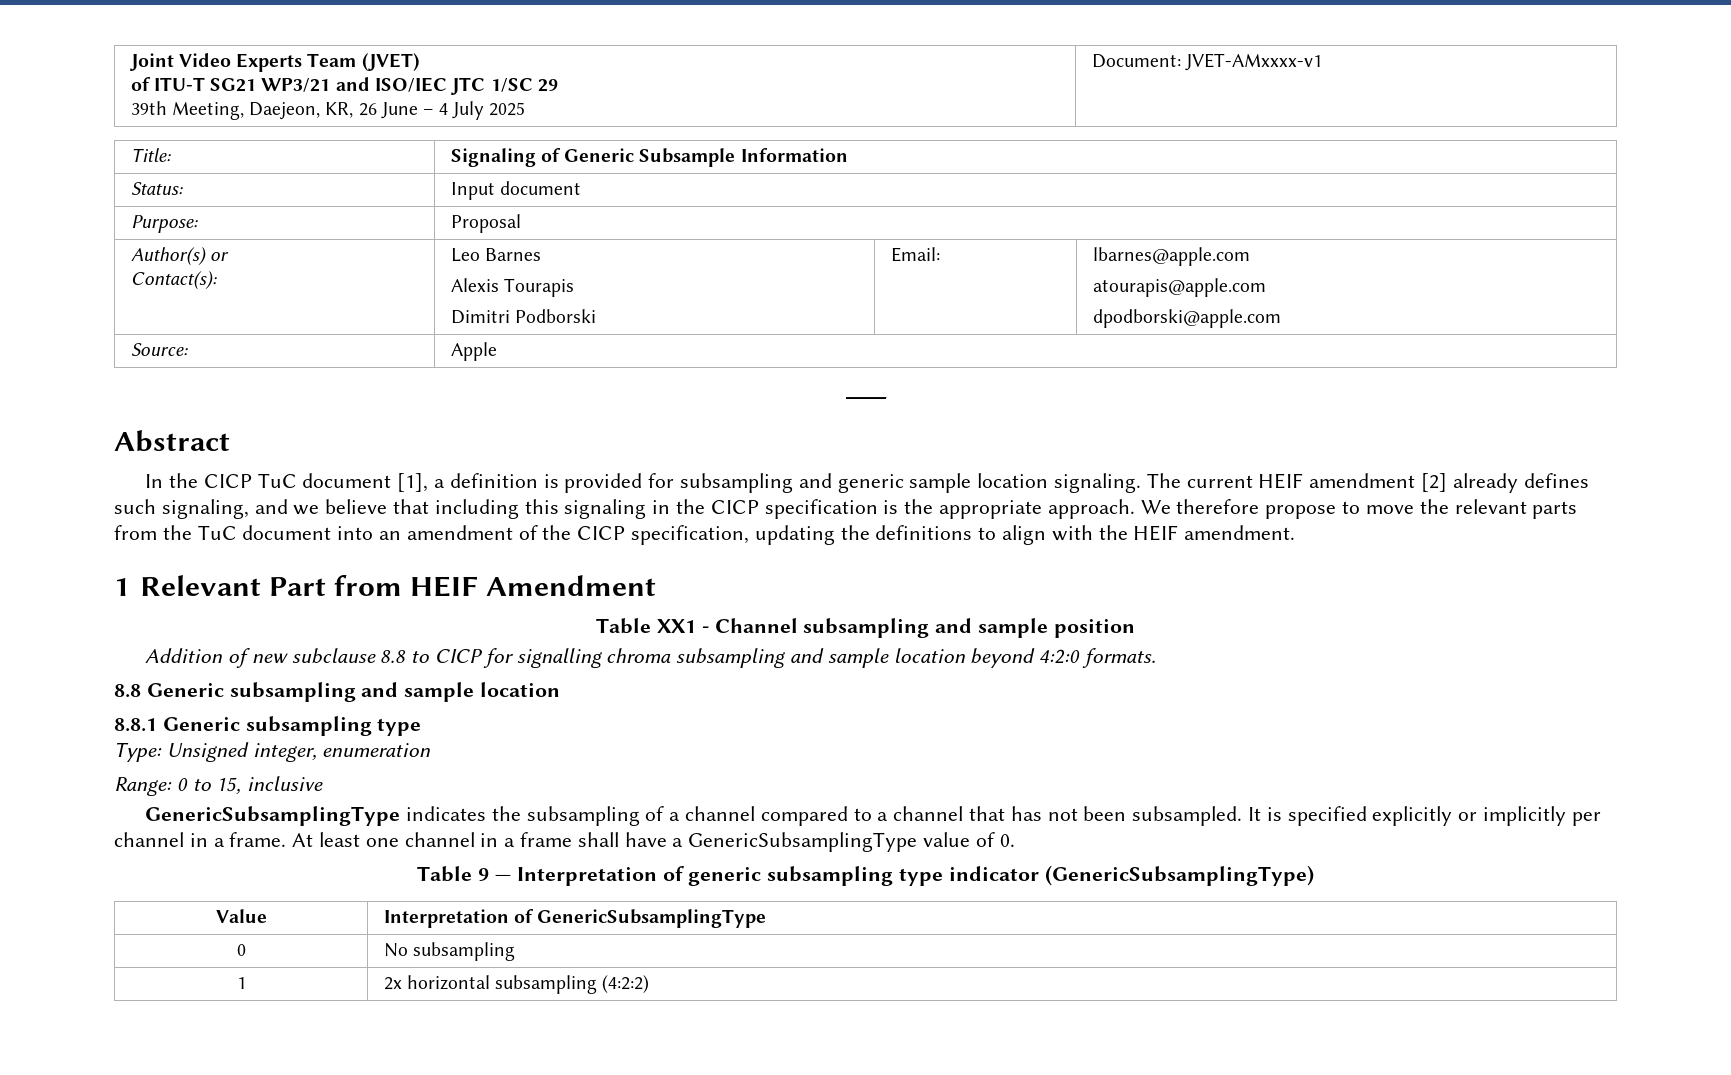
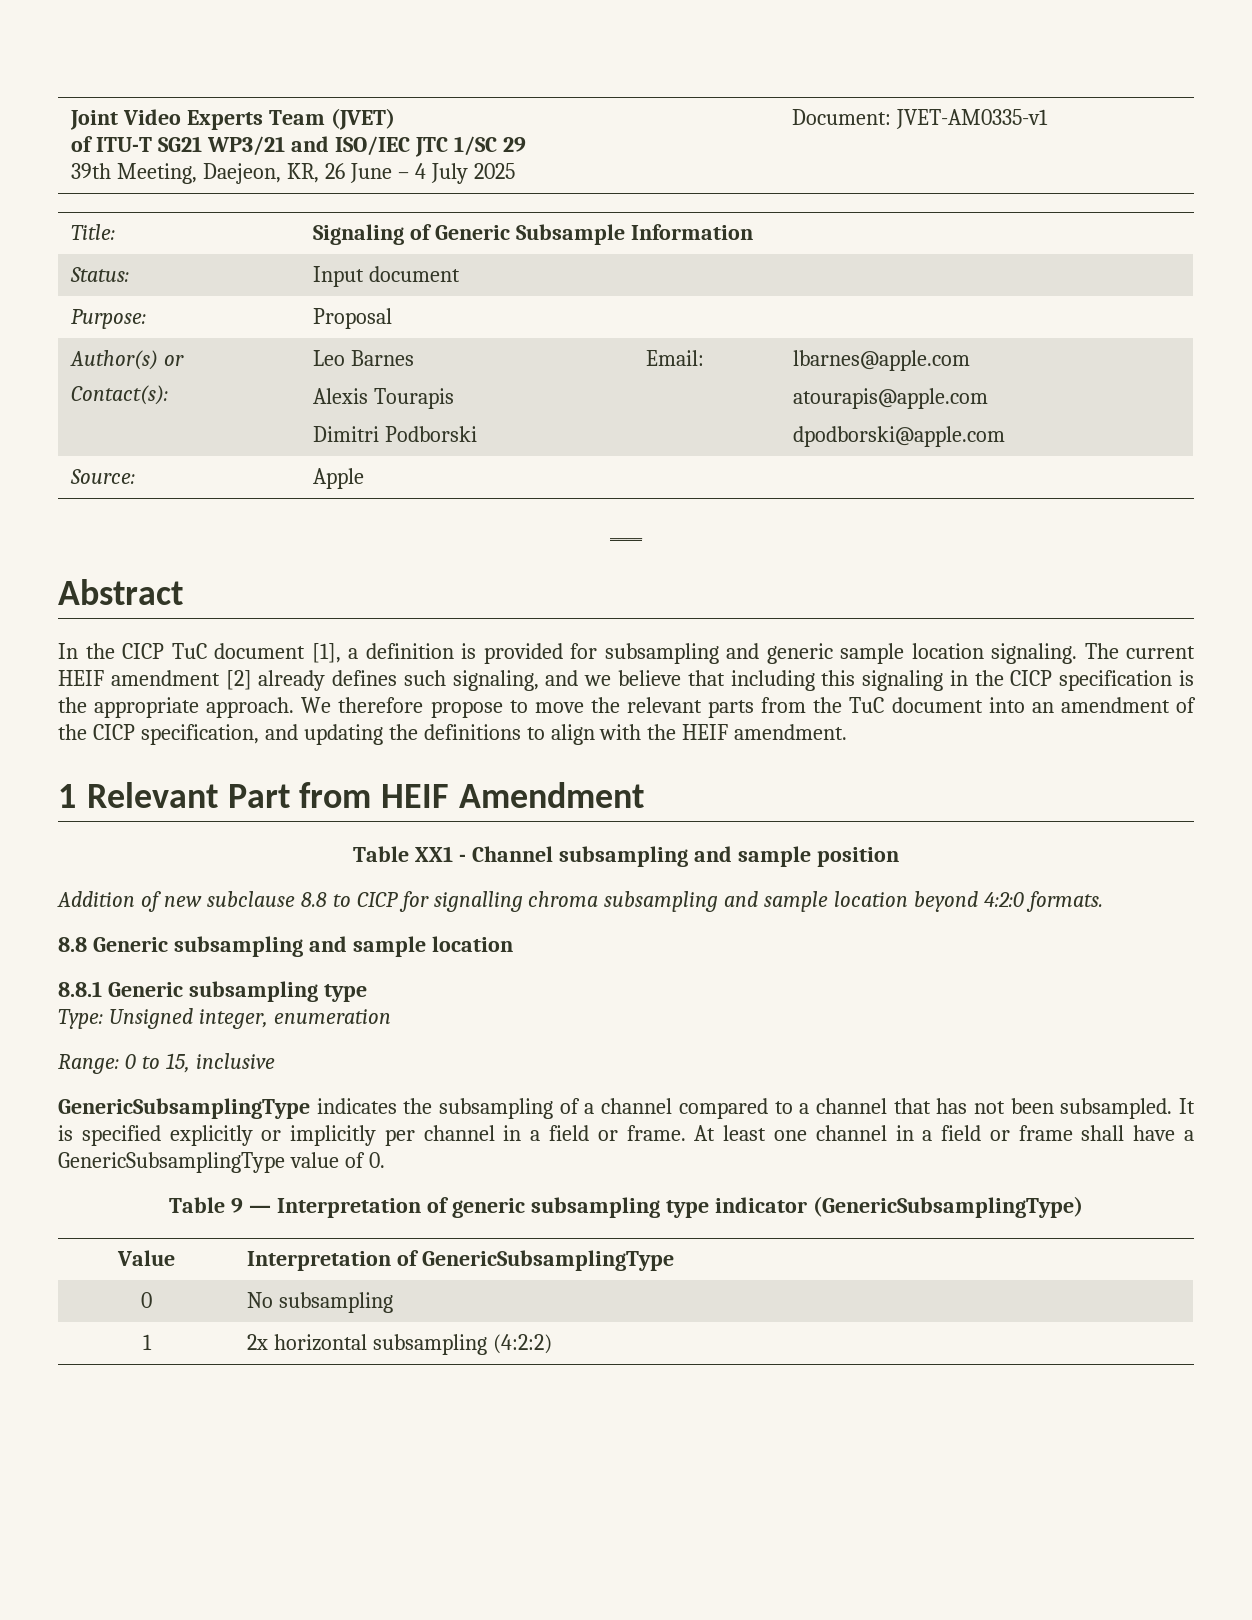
  Joint Video Experts Team (JVET)
  of ITU-T SG21 WP3/21 and ISO/IEC JTC 1/SC 29
- 39th Meeting, Daejeon, KR, 26 June – 4 July 2025 | Document: JVET-AMxxxx-v1
+ 39th Meeting, Daejeon, KR, 26 June – 4 July 2025 | Document: JVET-AM0335-v1
- We therefore propose to move the relevant parts from the TuC document into an amendment of the CICP specification, updating the definitions to align with the HEIF amendment.
+ We therefore propose to move the relevant parts from the TuC document into an amendment of the CICP specification, and updating the definitions to align with the HEIF amendment.
- It is specified explicitly or implicitly per channel in a frame.
+ It is specified explicitly or implicitly per channel in a field or frame.
- At least one channel in a frame shall have a GenericSubsamplingType value of 0.
+ At least one channel in a field or frame shall have a GenericSubsamplingType value of 0.

